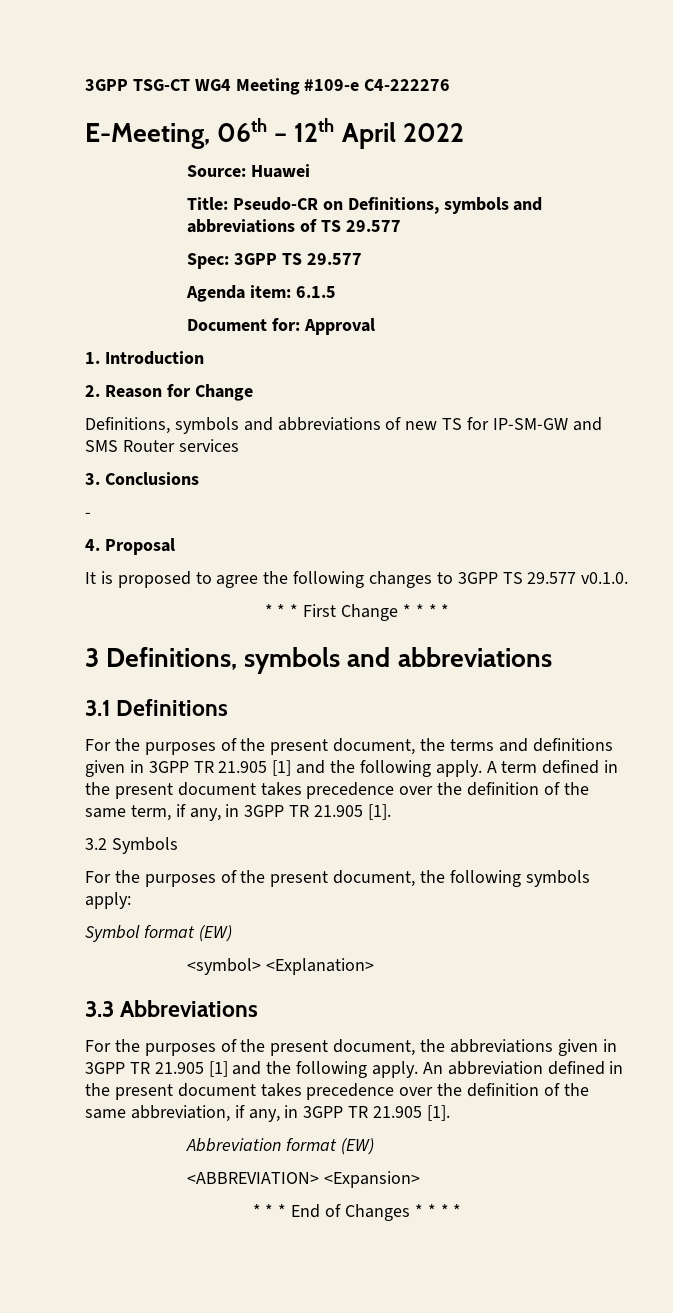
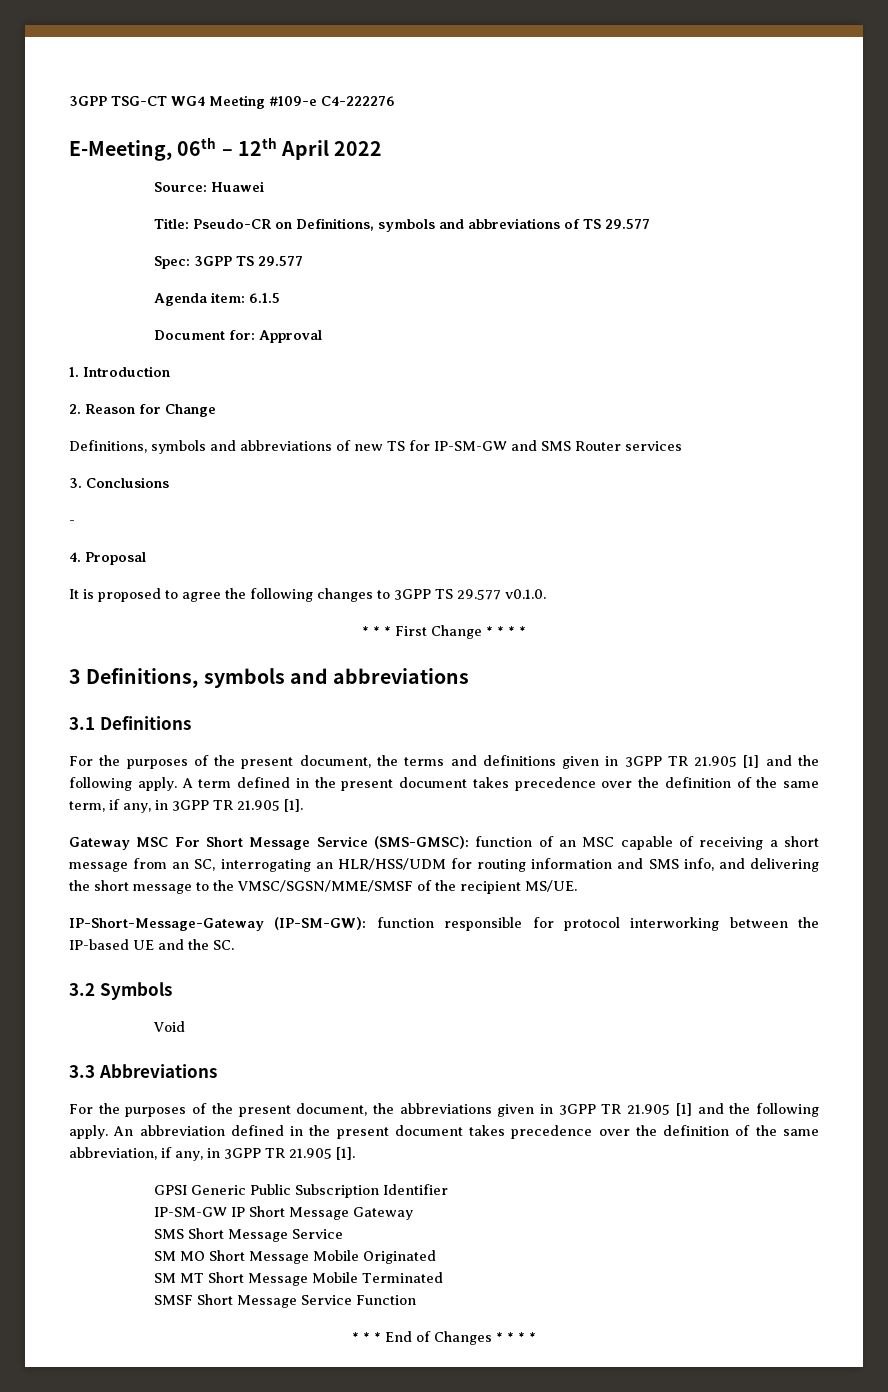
+ Gateway MSC For Short Message Service (SMS-GMSC): function of an MSC capable of receiving a short message from an SC, interrogating an HLR/HSS/UDM for routing information and SMS info, and delivering the short message to the VMSC/SGSN/MME/SMSF of the recipient MS/UE.
+ IP-Short-Message-Gateway (IP-SM-GW): function responsible for protocol interworking between the IP-based UE and the SC.
  3.2 Symbols
- For the purposes of the present document, the following symbols apply:
- Symbol format (EW)
- <symbol> <Explanation>
+ Void
- Abbreviation format (EW)
- <ABBREVIATION> <Expansion>
+ GPSI Generic Public Subscription Identifier
+ IP-SM-GW IP Short Message Gateway
+ SMS Short Message Service
+ SM MO Short Message Mobile Originated
+ SM MT Short Message Mobile Terminated
+ SMSF Short Message Service Function

